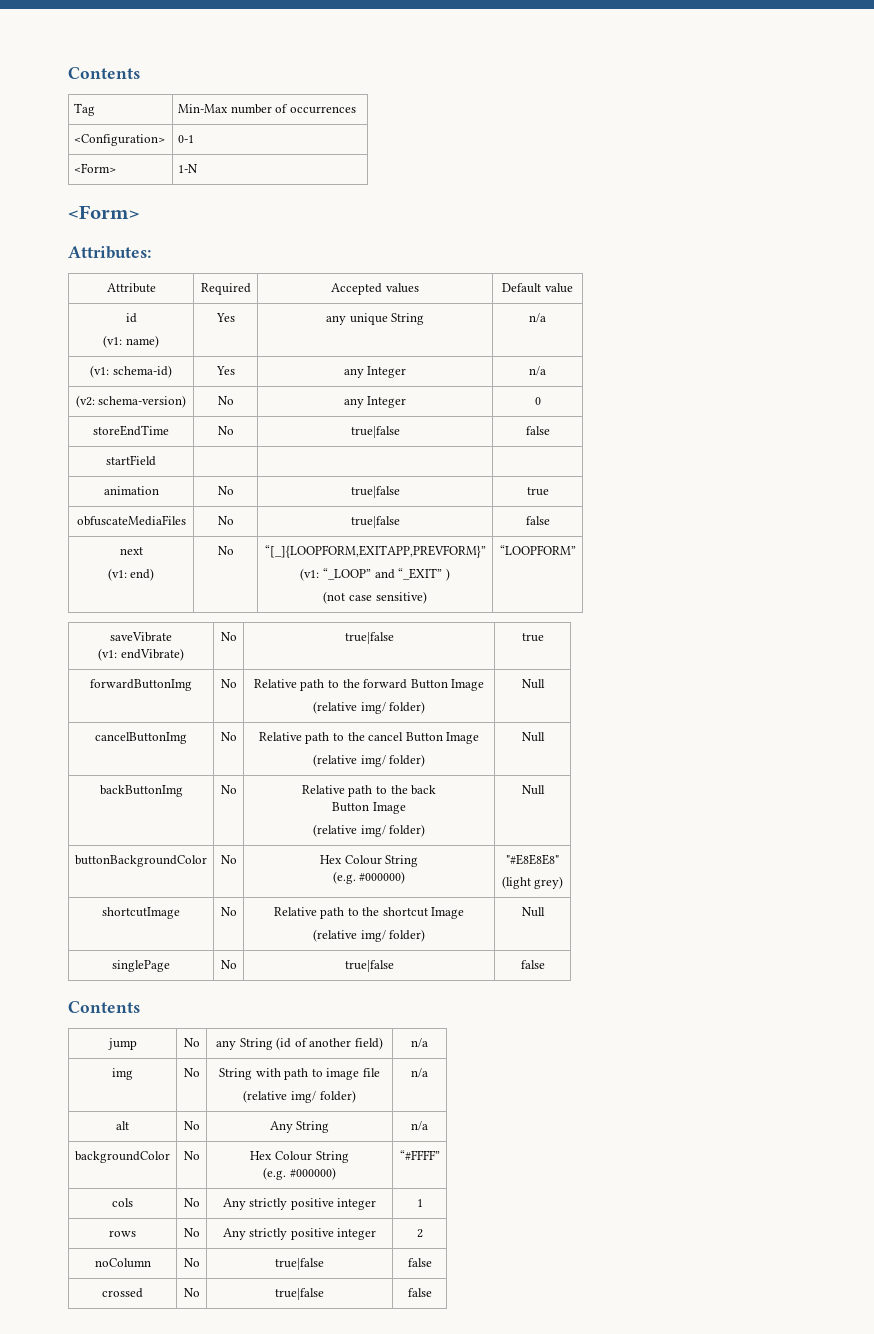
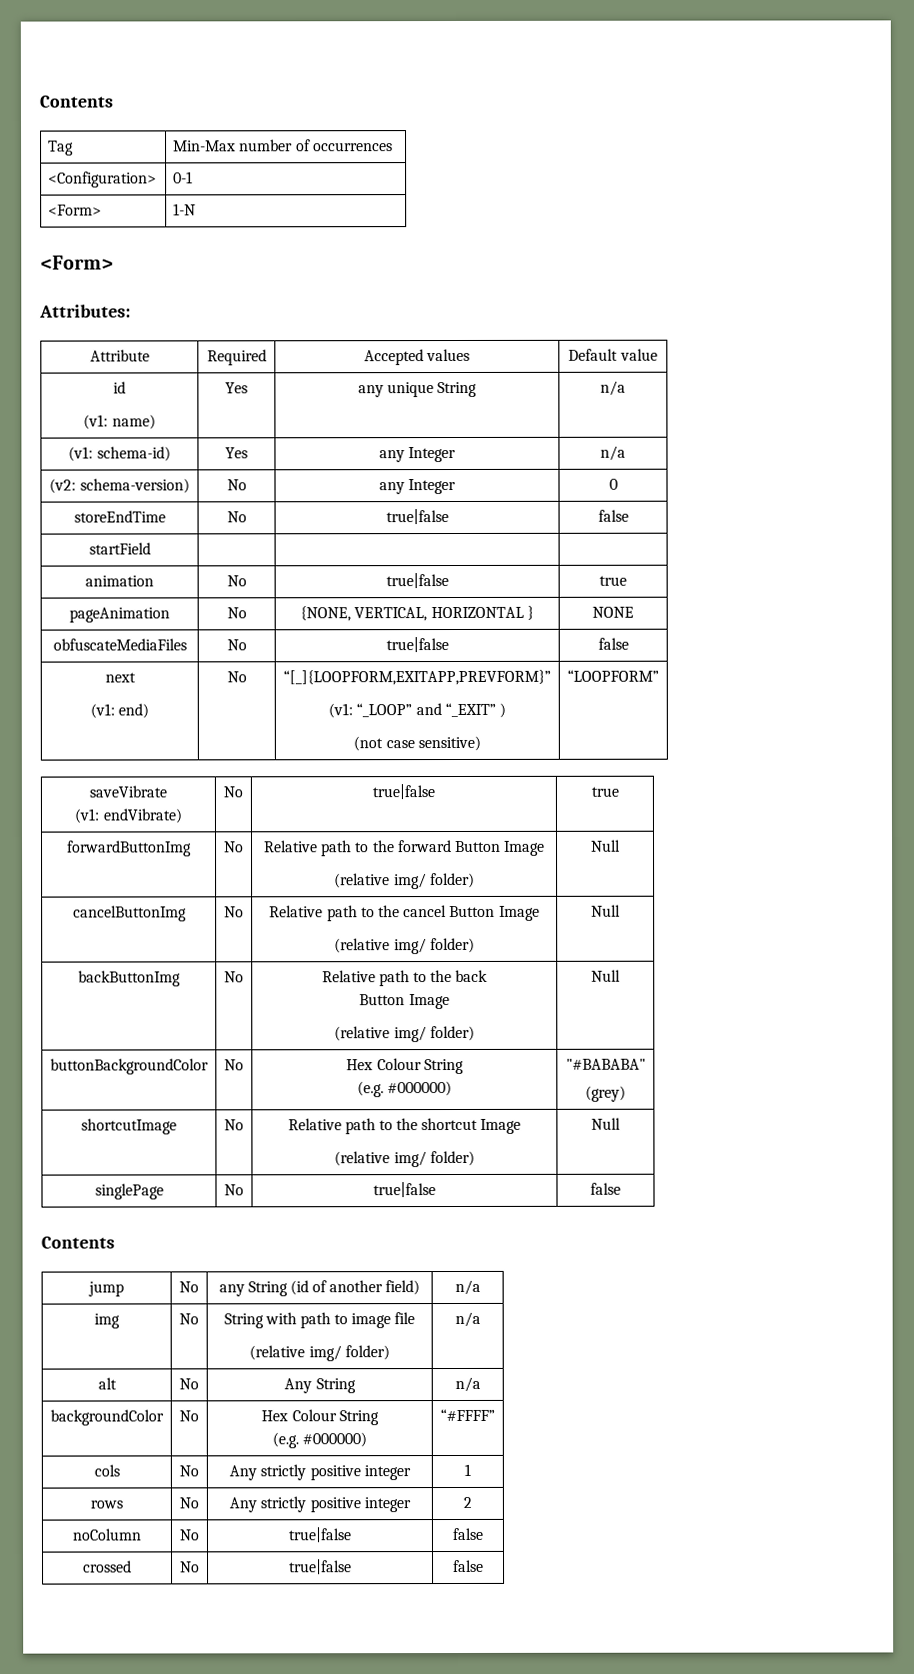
+ pageAnimation | No | {NONE, VERTICAL, HORIZONTAL } | NONE
  buttonBackgroundColor | No | Hex Colour String
- (e.g. #000000) | "#E8E8E8"
- (light grey)
+ (e.g. #000000) | "#BABABA"
+ (grey)

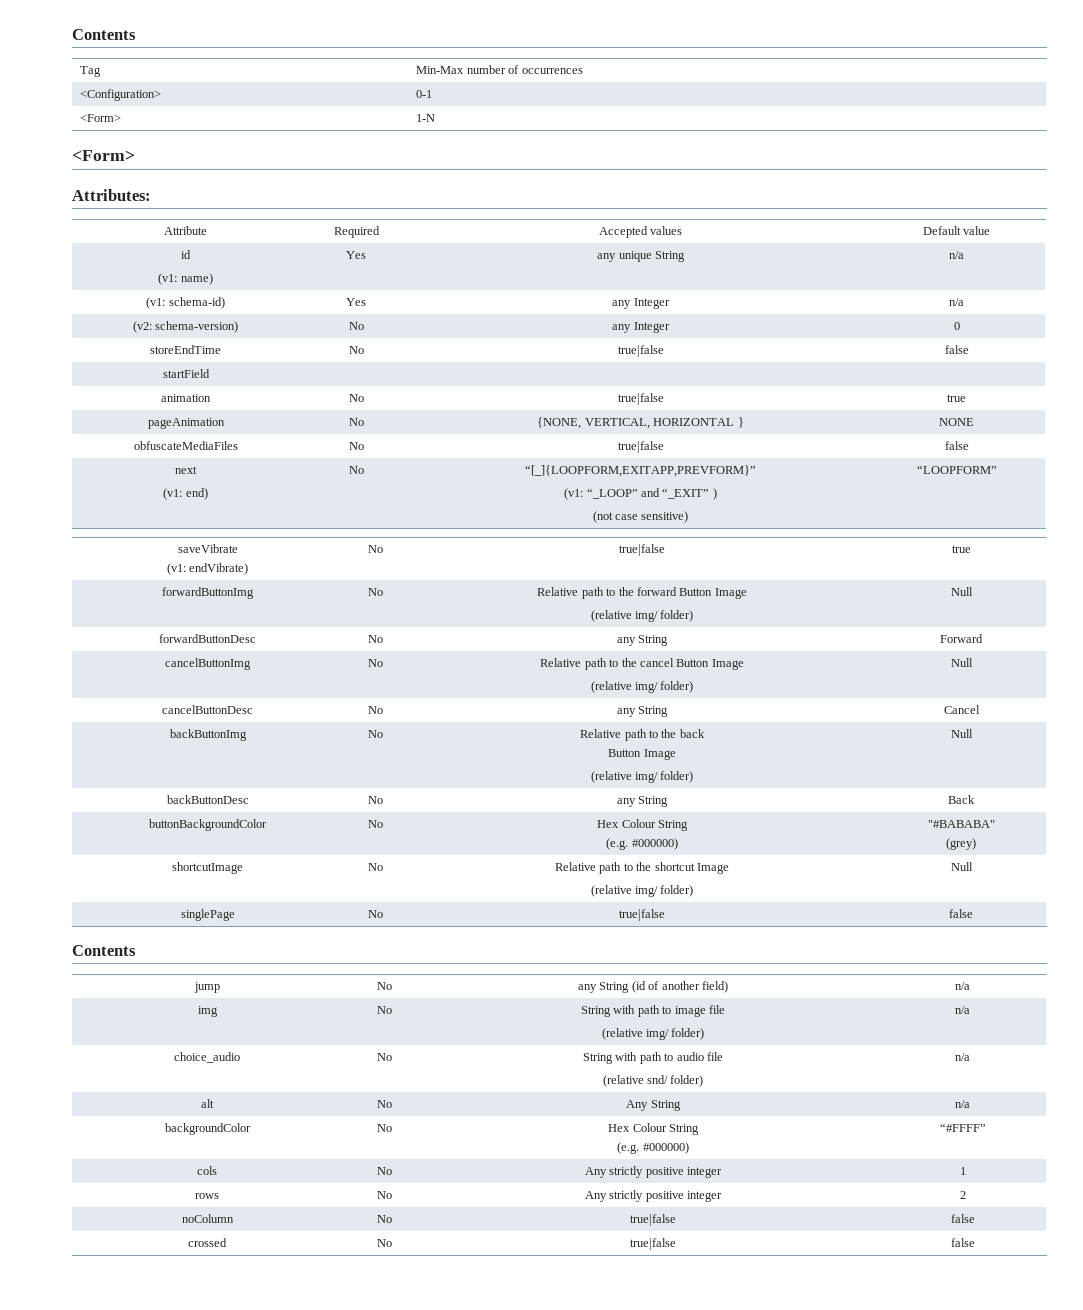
+ forwardButtonDesc | No | any String | Forward
+ cancelButtonDesc | No | any String | Cancel
+ backButtonDesc | No | any String | Back
+ choice_audio | No | String with path to audio file
+ (relative snd/ folder) | n/a

